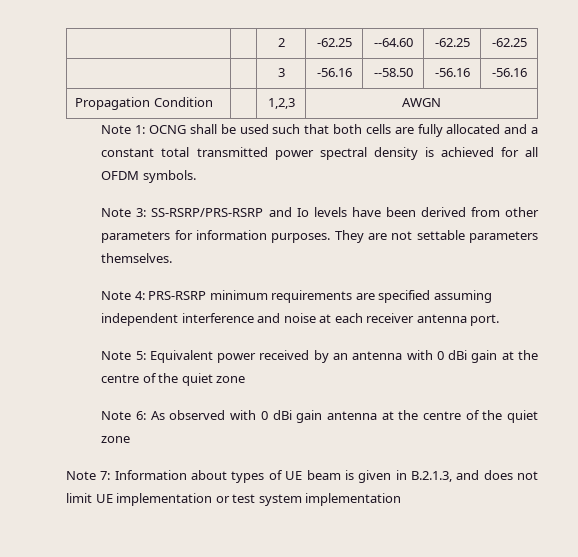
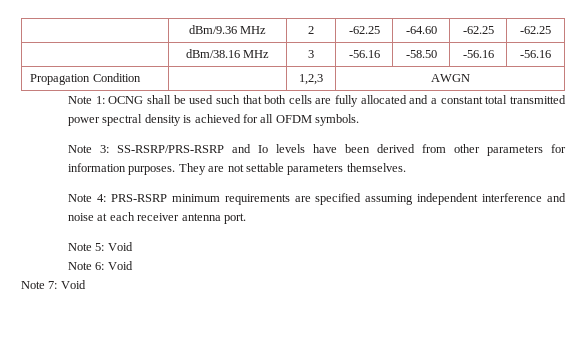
- | | 2 | -62.25 | --64.60 | -62.25 | -62.25
+ | dBm/9.36 MHz | 2 | -62.25 | -64.60 | -62.25 | -62.25
- | | 3 | -56.16 | --58.50 | -56.16 | -56.16
+ | dBm/38.16 MHz | 3 | -56.16 | -58.50 | -56.16 | -56.16
- Note 5: Equivalent power received by an antenna with 0 dBi gain at the centre of the quiet zone
- Note 6: As observed with 0 dBi gain antenna at the centre of the quiet zone
- Note 7: Information about types of UE beam is given in B.2.1.3, and does not limit UE implementation or test system implementation
+ Note 5: Void
+ Note 6: Void
+ Note 7: Void

